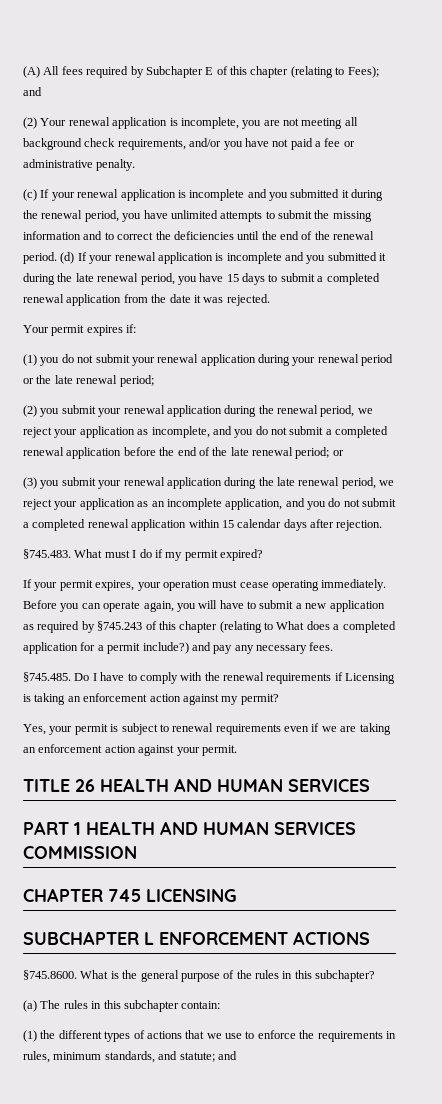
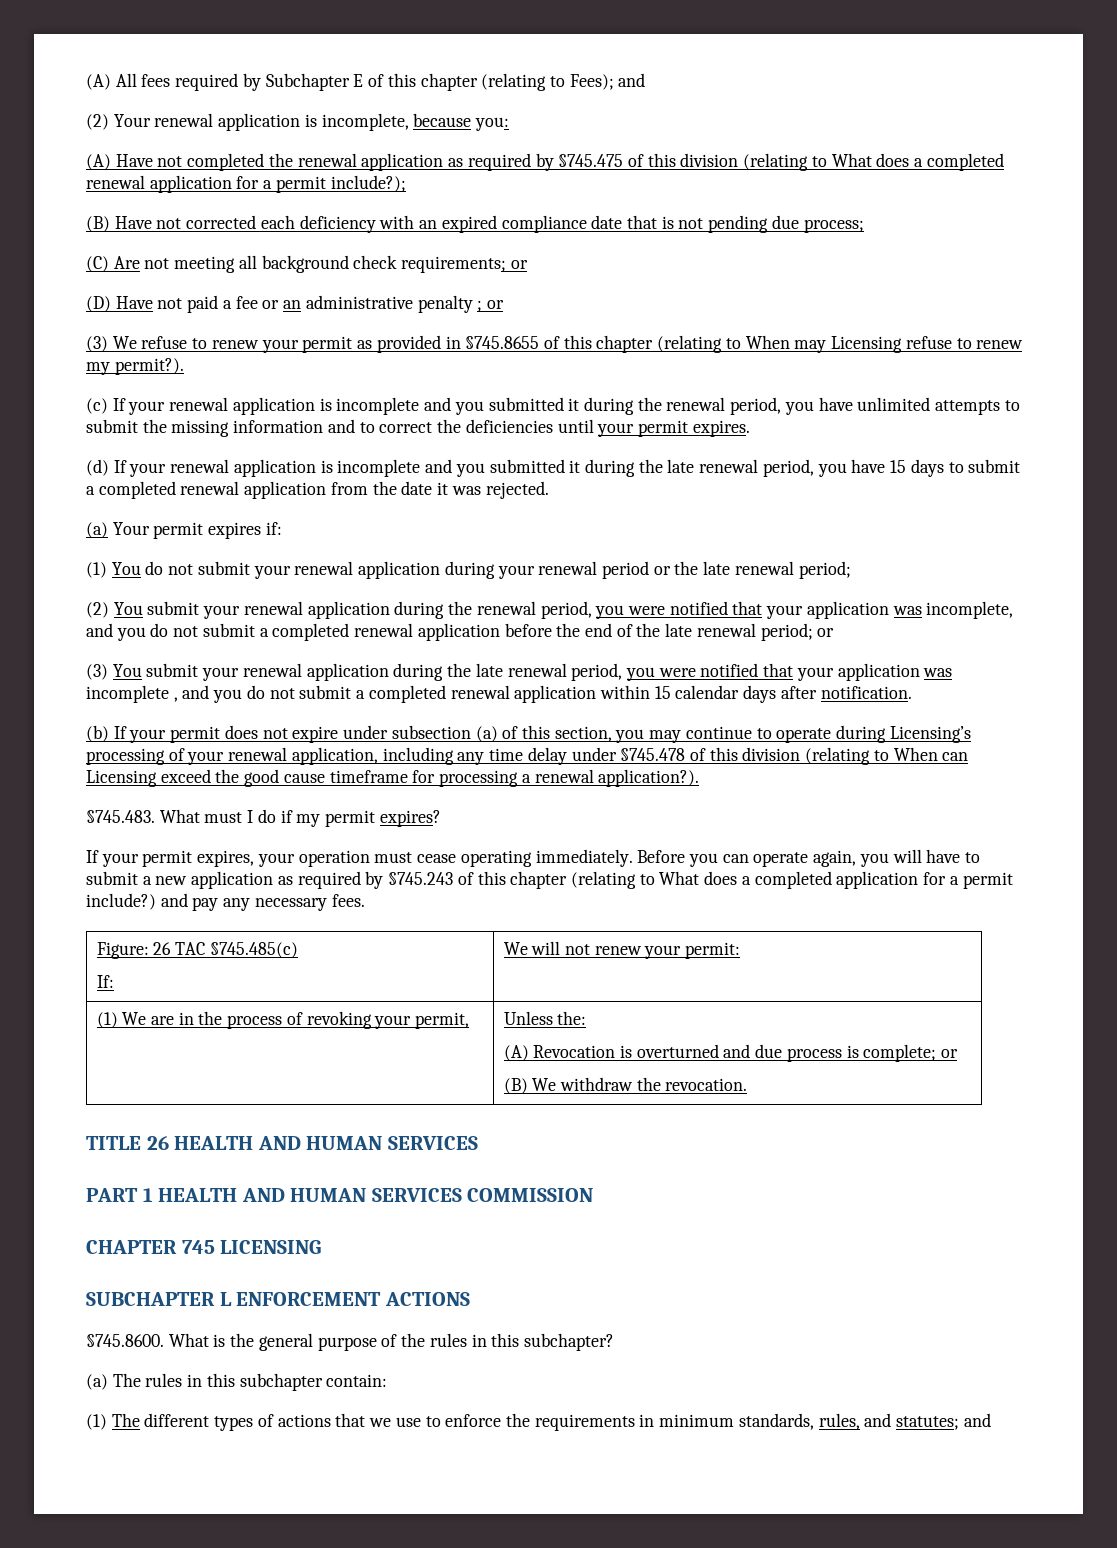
- (2) Your renewal application is incomplete, you are not meeting all background check requirements, and/or you have not paid a fee or administrative penalty.
+ (2) Your renewal application is incomplete, because you:
+ (A) Have not completed the renewal application as required by §745.475 of this division (relating to What does a completed renewal application for a permit include?);
+ (B) Have not corrected each deficiency with an expired compliance date that is not pending due process;
+ (C) Are not meeting all background check requirements; or
+ (D) Have not paid a fee or an administrative penalty ; or
+ (3) We refuse to renew your permit as provided in §745.8655 of this chapter (relating to When may Licensing refuse to renew my permit?).
- (c) If your renewal application is incomplete and you submitted it during the renewal period, you have unlimited attempts to submit the missing information and to correct the deficiencies until the end of the renewal period. (d) If your renewal application is incomplete and you submitted it during the late renewal period, you have 15 days to submit a completed renewal application from the date it was rejected.
+ (c) If your renewal application is incomplete and you submitted it during the renewal period, you have unlimited attempts to submit the missing information and to correct the deficiencies until your permit expires.
+ (d) If your renewal application is incomplete and you submitted it during the late renewal period, you have 15 days to submit a completed renewal application from the date it was rejected.
- Your permit expires if:
+ (a) Your permit expires if:
- (1) you do not submit your renewal application during your renewal period or the late renewal period;
+ (1) You do not submit your renewal application during your renewal period or the late renewal period;
- (2) you submit your renewal application during the renewal period, we reject your application as incomplete, and you do not submit a completed renewal application before the end of the late renewal period; or
+ (2) You submit your renewal application during the renewal period, you were notified that your application was incomplete, and you do not submit a completed renewal application before the end of the late renewal period; or
- (3) you submit your renewal application during the late renewal period, we reject your application as an incomplete application, and you do not submit a completed renewal application within 15 calendar days after rejection.
+ (3) You submit your renewal application during the late renewal period, you were notified that your application was incomplete , and you do not submit a completed renewal application within 15 calendar days after notification.
+ (b) If your permit does not expire under subsection (a) of this section, you may continue to operate during Licensing’s processing of your renewal application, including any time delay under §745.478 of this division (relating to When can Licensing exceed the good cause timeframe for processing a renewal application?).
- §745.483. What must I do if my permit expired?
+ §745.483. What must I do if my permit expires?
- §745.485. Do I have to comply with the renewal requirements if Licensing is taking an enforcement action against my permit?
- Yes, your permit is subject to renewal requirements even if we are taking an enforcement action against your permit.
+ Figure: 26 TAC §745.485(c)
+ If: | We will not renew your permit:
+ (1) We are in the process of revoking your permit, | Unless the:
+ (A) Revocation is overturned and due process is complete; or
+ (B) We withdraw the revocation.
- (1) the different types of actions that we use to enforce the requirements in rules, minimum standards, and statute; and
+ (1) The different types of actions that we use to enforce the requirements in minimum standards, rules, and statutes; and

